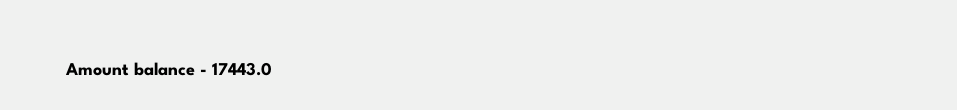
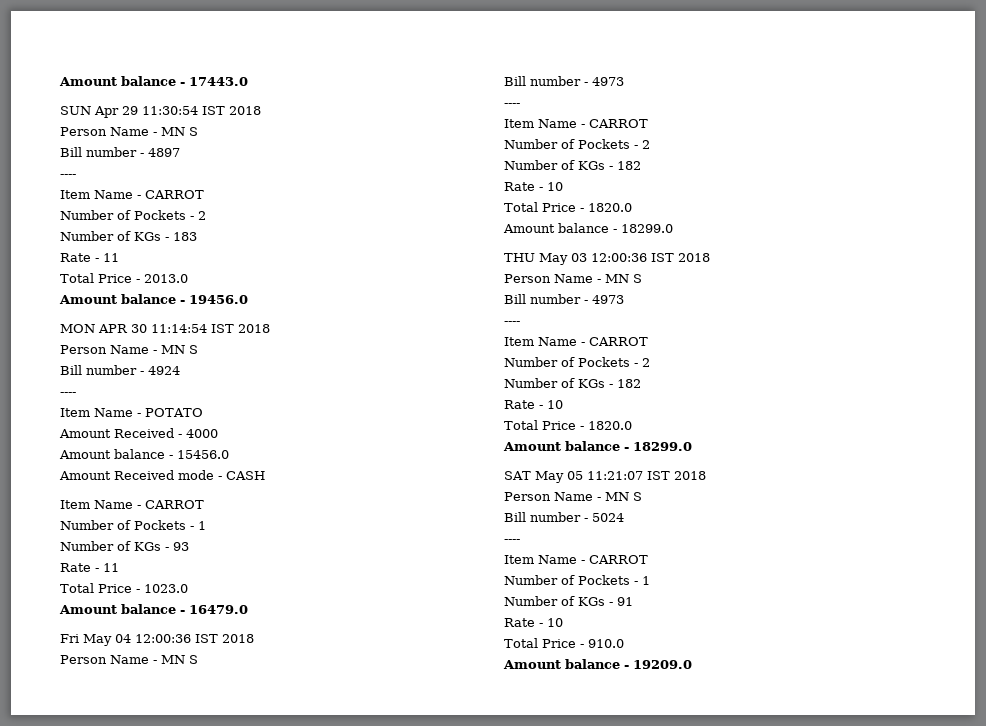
+ SUN Apr 29 11:30:54 IST 2018
+ Person Name - MN S
+ Bill number - 4897
+ ----
+ Item Name - CARROT
+ Number of Pockets - 2
+ Number of KGs - 183
+ Rate - 11
+ Total Price - 2013.0
+ Amount balance - 19456.0
+ MON APR 30 11:14:54 IST 2018
+ Person Name - MN S
+ Bill number - 4924
+ ----
+ Item Name - POTATO
+ Amount Received - 4000
+ Amount balance - 15456.0
+ Amount Received mode - CASH
+ Item Name - CARROT
+ Number of Pockets - 1
+ Number of KGs - 93
+ Rate - 11
+ Total Price - 1023.0
+ Amount balance - 16479.0
+ Fri May 04 12:00:36 IST 2018
+ Person Name - MN S
+ Bill number - 4973
+ ----
+ Item Name - CARROT
+ Number of Pockets - 2
+ Number of KGs - 182
+ Rate - 10
+ Total Price - 1820.0
+ Amount balance - 18299.0
+ THU May 03 12:00:36 IST 2018
+ Person Name - MN S
+ Bill number - 4973
+ ----
+ Item Name - CARROT
+ Number of Pockets - 2
+ Number of KGs - 182
+ Rate - 10
+ Total Price - 1820.0
+ Amount balance - 18299.0
+ SAT May 05 11:21:07 IST 2018
+ Person Name - MN S
+ Bill number - 5024
+ ----
+ Item Name - CARROT
+ Number of Pockets - 1
+ Number of KGs - 91
+ Rate - 10
+ Total Price - 910.0
+ Amount balance - 19209.0

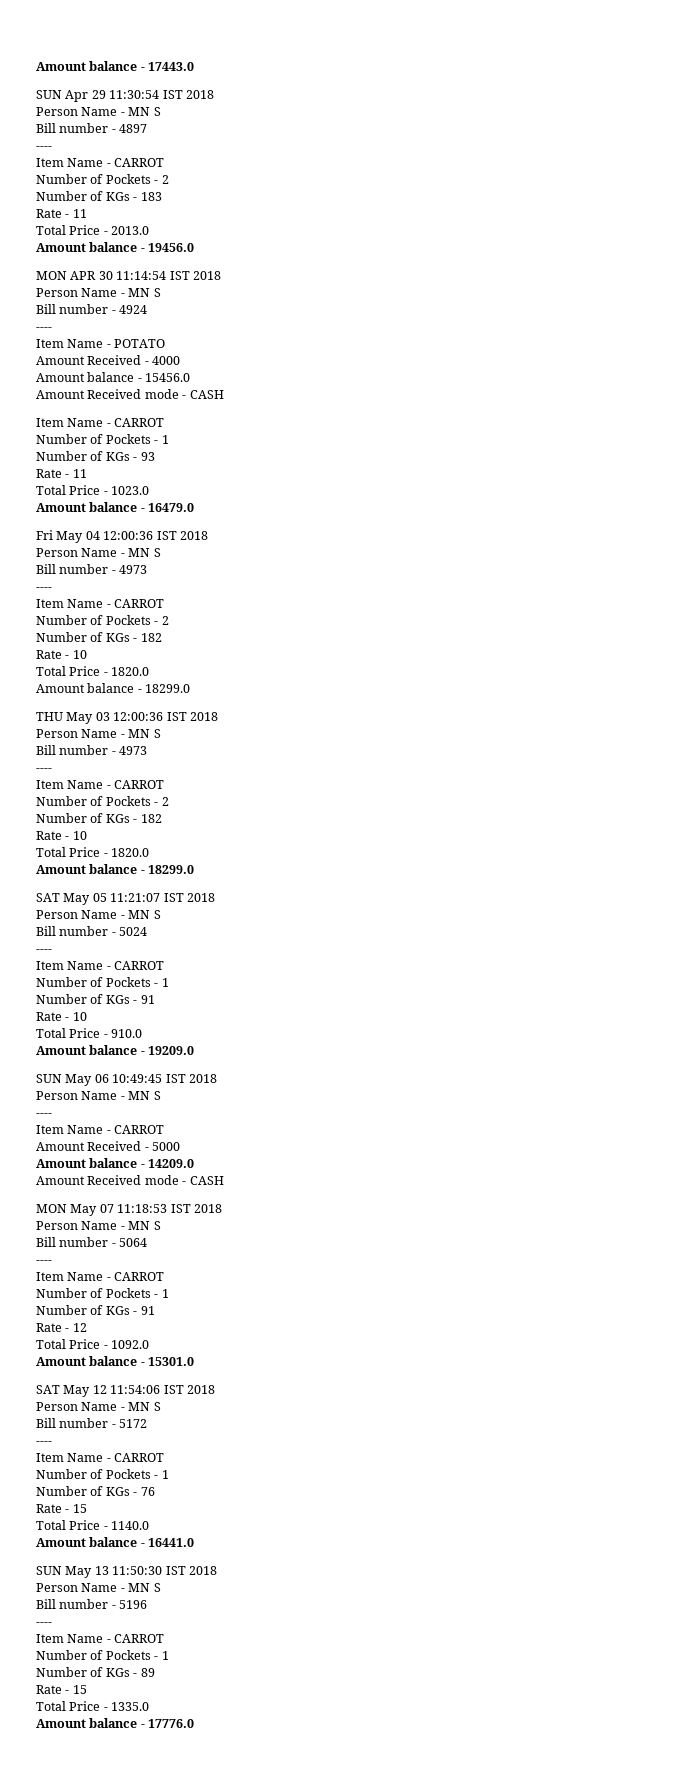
+ SUN May 06 10:49:45 IST 2018
+ Person Name - MN S
+ ----
+ Item Name - CARROT
+ Amount Received - 5000
+ Amount balance - 14209.0
+ Amount Received mode - CASH
+ MON May 07 11:18:53 IST 2018
+ Person Name - MN S
+ Bill number - 5064
+ ----
+ Item Name - CARROT
+ Number of Pockets - 1
+ Number of KGs - 91
+ Rate - 12
+ Total Price - 1092.0
+ Amount balance - 15301.0
+ SAT May 12 11:54:06 IST 2018
+ Person Name - MN S
+ Bill number - 5172
+ ----
+ Item Name - CARROT
+ Number of Pockets - 1
+ Number of KGs - 76
+ Rate - 15
+ Total Price - 1140.0
+ Amount balance - 16441.0
+ SUN May 13 11:50:30 IST 2018
+ Person Name - MN S
+ Bill number - 5196
+ ----
+ Item Name - CARROT
+ Number of Pockets - 1
+ Number of KGs - 89
+ Rate - 15
+ Total Price - 1335.0
+ Amount balance - 17776.0

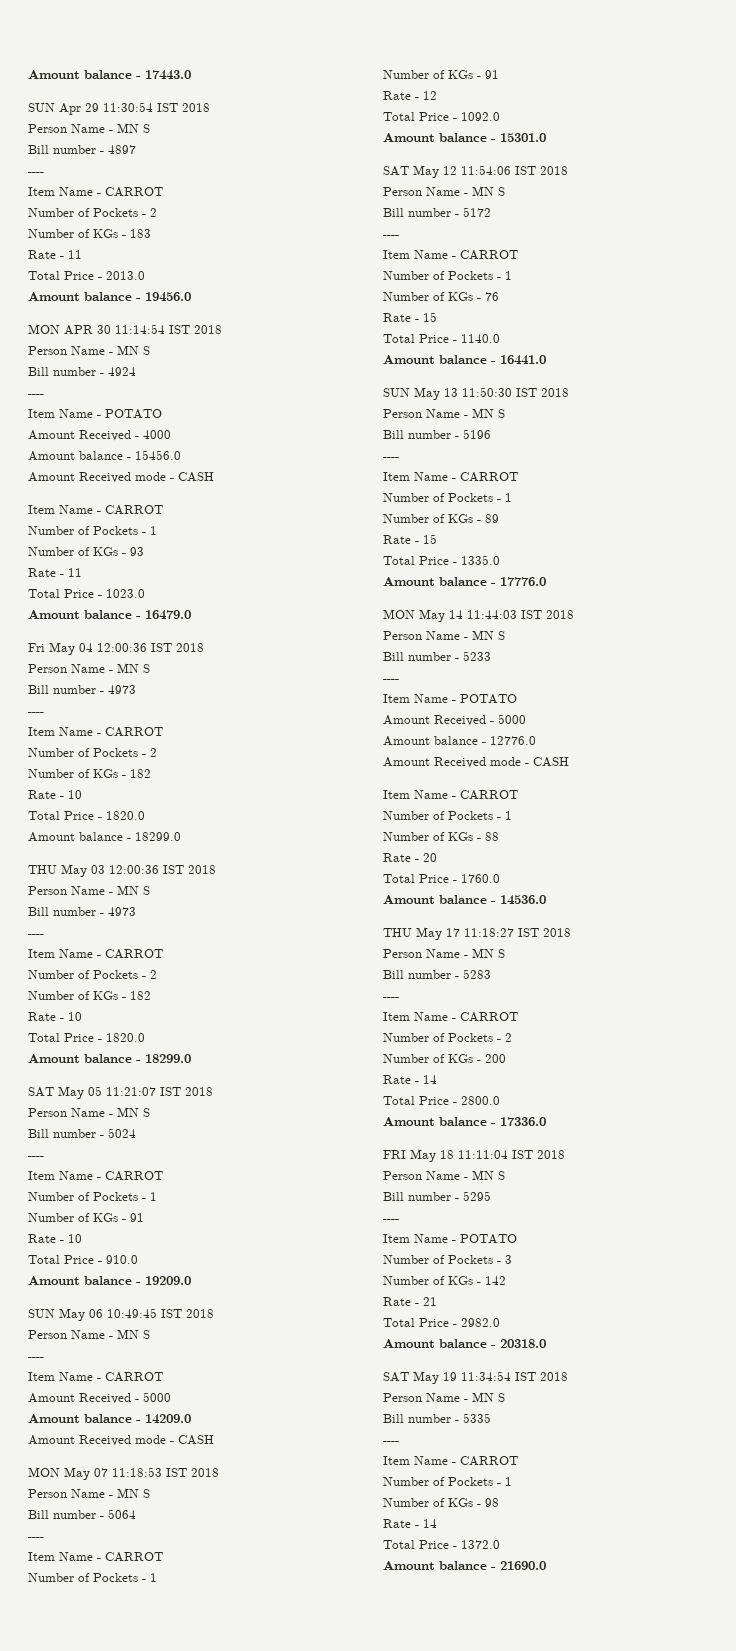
+ MON May 14 11:44:03 IST 2018
+ Person Name - MN S
+ Bill number - 5233
+ ----
+ Item Name - POTATO
+ Amount Received - 5000
+ Amount balance - 12776.0
+ Amount Received mode - CASH
+ Item Name - CARROT
+ Number of Pockets - 1
+ Number of KGs - 88
+ Rate - 20
+ Total Price - 1760.0
+ Amount balance - 14536.0
+ THU May 17 11:18:27 IST 2018
+ Person Name - MN S
+ Bill number - 5283
+ ----
+ Item Name - CARROT
+ Number of Pockets - 2
+ Number of KGs - 200
+ Rate - 14
+ Total Price - 2800.0
+ Amount balance - 17336.0
+ FRI May 18 11:11:04 IST 2018
+ Person Name - MN S
+ Bill number - 5295
+ ----
+ Item Name - POTATO
+ Number of Pockets - 3
+ Number of KGs - 142
+ Rate - 21
+ Total Price - 2982.0
+ Amount balance - 20318.0
+ SAT May 19 11:34:54 IST 2018
+ Person Name - MN S
+ Bill number - 5335
+ ----
+ Item Name - CARROT
+ Number of Pockets - 1
+ Number of KGs - 98
+ Rate - 14
+ Total Price - 1372.0
+ Amount balance - 21690.0

